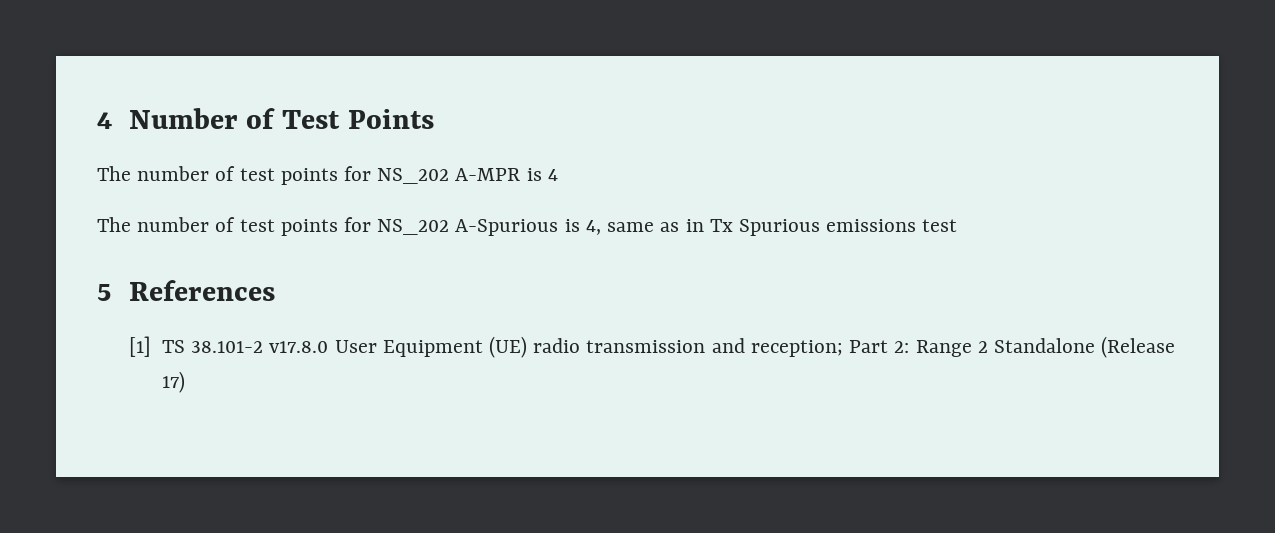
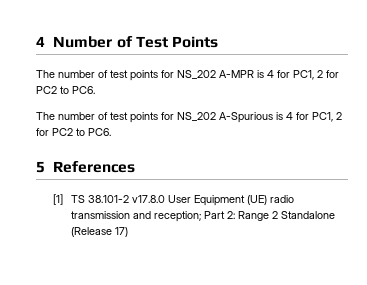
- The number of test points for NS_202 A-MPR is 4
+ The number of test points for NS_202 A-MPR is 4 for PC1, 2 for PC2 to PC6.
- The number of test points for NS_202 A-Spurious is 4, same as in Tx Spurious emissions test
+ The number of test points for NS_202 A-Spurious is 4 for PC1, 2 for PC2 to PC6.

